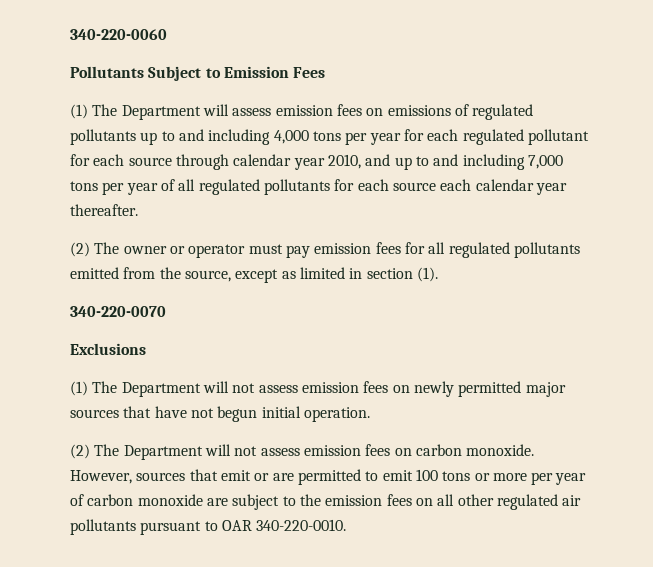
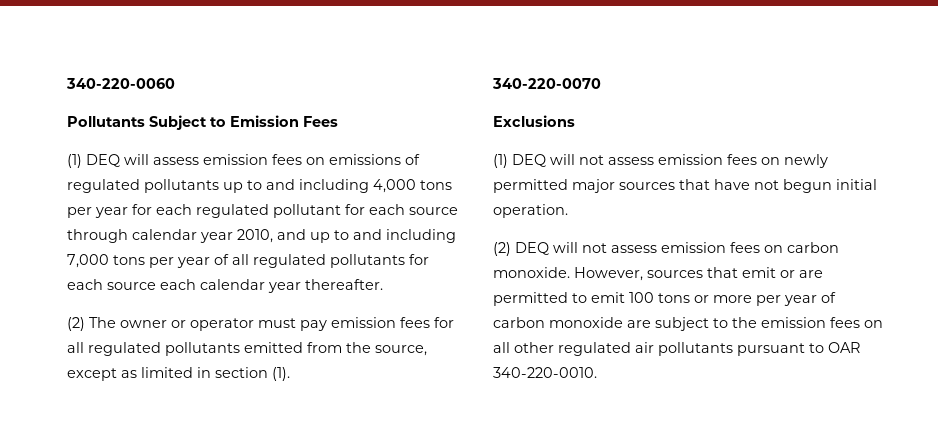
- (1) The Department will assess emission fees on emissions of regulated pollutants up to and including 4,000 tons per year for each regulated pollutant for each source through calendar year 2010, and up to and including 7,000 tons per year of all regulated pollutants for each source each calendar year thereafter.
+ (1) DEQ will assess emission fees on emissions of regulated pollutants up to and including 4,000 tons per year for each regulated pollutant for each source through calendar year 2010, and up to and including 7,000 tons per year of all regulated pollutants for each source each calendar year thereafter.
- (1) The Department will not assess emission fees on newly permitted major sources that have not begun initial operation.
+ (1) DEQ will not assess emission fees on newly permitted major sources that have not begun initial operation.
- (2) The Department will not assess emission fees on carbon monoxide.
+ (2) DEQ will not assess emission fees on carbon monoxide.

